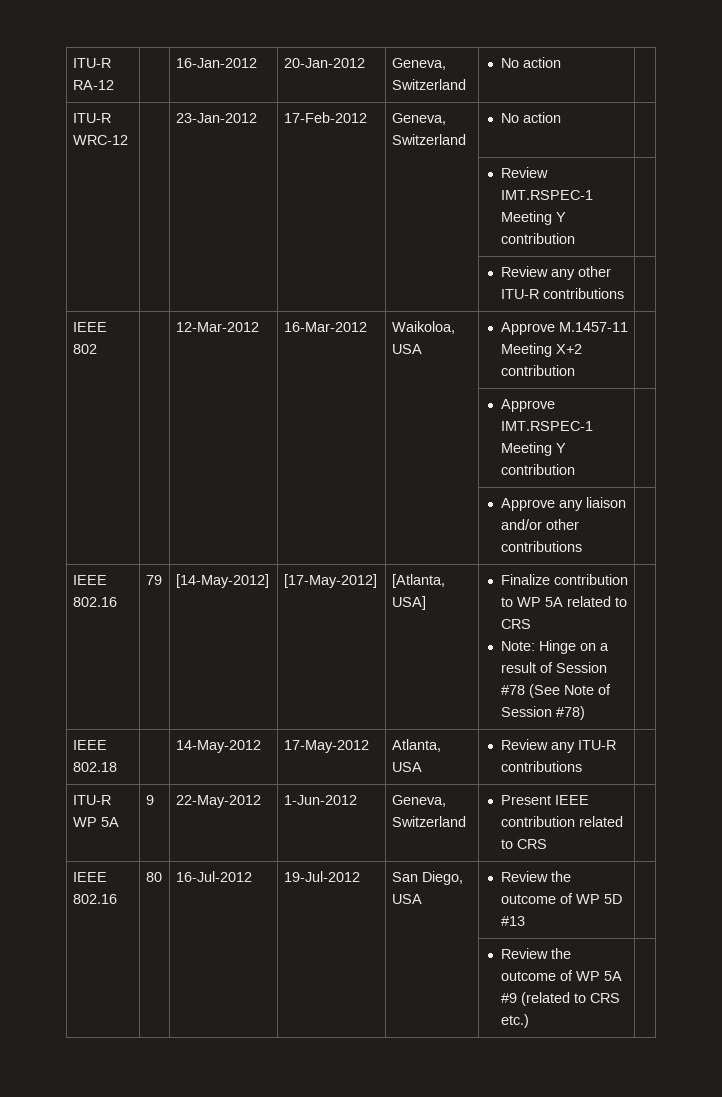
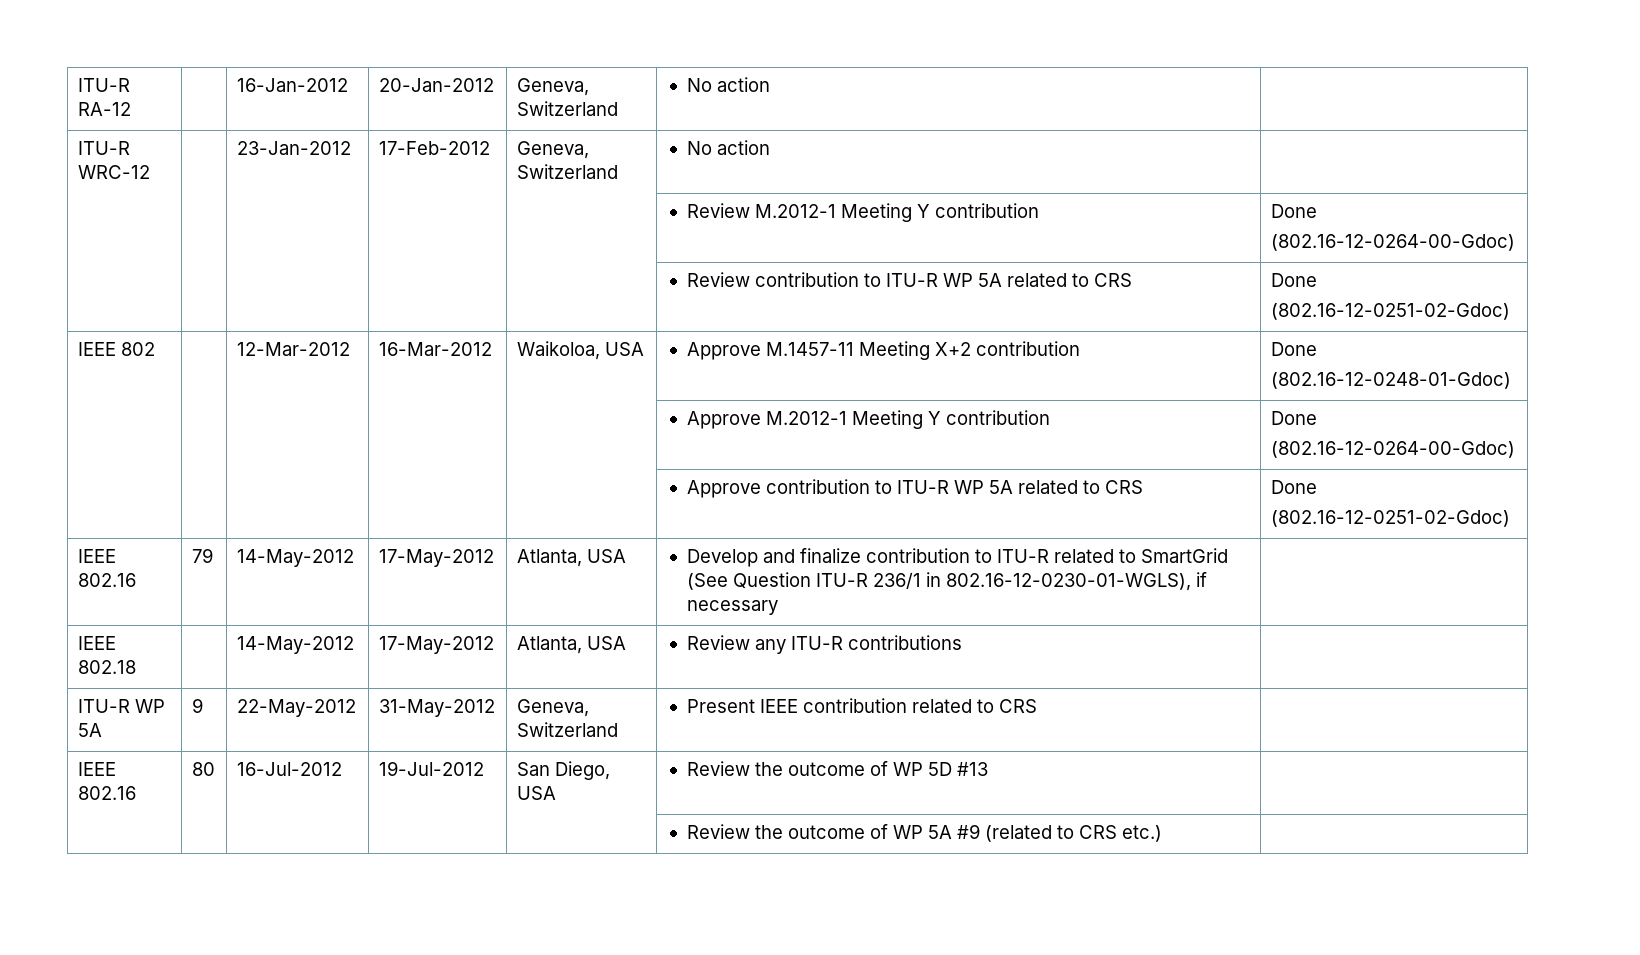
- | | | | | Review IMT.RSPEC-1 Meeting Y contribution |
- | | | | | Review any other ITU-R contributions |
+ | | | | | Review M.2012-1 Meeting Y contribution | Done
+ (802.16-12-0264-00-Gdoc)
+ | | | | | Review contribution to ITU-R WP 5A related to CRS | Done
+ (802.16-12-0251-02-Gdoc)
- IEEE 802 | | 12-Mar-2012 | 16-Mar-2012 | Waikoloa, USA | Approve M.1457-11 Meeting X+2 contribution |
- | | | | | Approve IMT.RSPEC-1 Meeting Y contribution |
- | | | | | Approve any liaison and/or other contributions |
- IEEE 802.16 | 79 | [14-May-2012] | [17-May-2012] | [Atlanta, USA] | Finalize contribution to WP 5A related to CRS
- Note: Hinge on a result of Session #78 (See Note of Session #78) |
+ IEEE 802 | | 12-Mar-2012 | 16-Mar-2012 | Waikoloa, USA | Approve M.1457-11 Meeting X+2 contribution | Done
+ (802.16-12-0248-01-Gdoc)
+ | | | | | Approve M.2012-1 Meeting Y contribution | Done
+ (802.16-12-0264-00-Gdoc)
+ | | | | | Approve contribution to ITU-R WP 5A related to CRS | Done
+ (802.16-12-0251-02-Gdoc)
+ IEEE 802.16 | 79 | 14-May-2012 | 17-May-2012 | Atlanta, USA | Develop and finalize contribution to ITU-R related to SmartGrid (See Question ITU-R 236/1 in 802.16-12-0230-01-WGLS), if necessary |
- ITU-R WP 5A | 9 | 22-May-2012 | 1-Jun-2012 | Geneva, Switzerland | Present IEEE contribution related to CRS |
+ ITU-R WP 5A | 9 | 22-May-2012 | 31-May-2012 | Geneva, Switzerland | Present IEEE contribution related to CRS |

